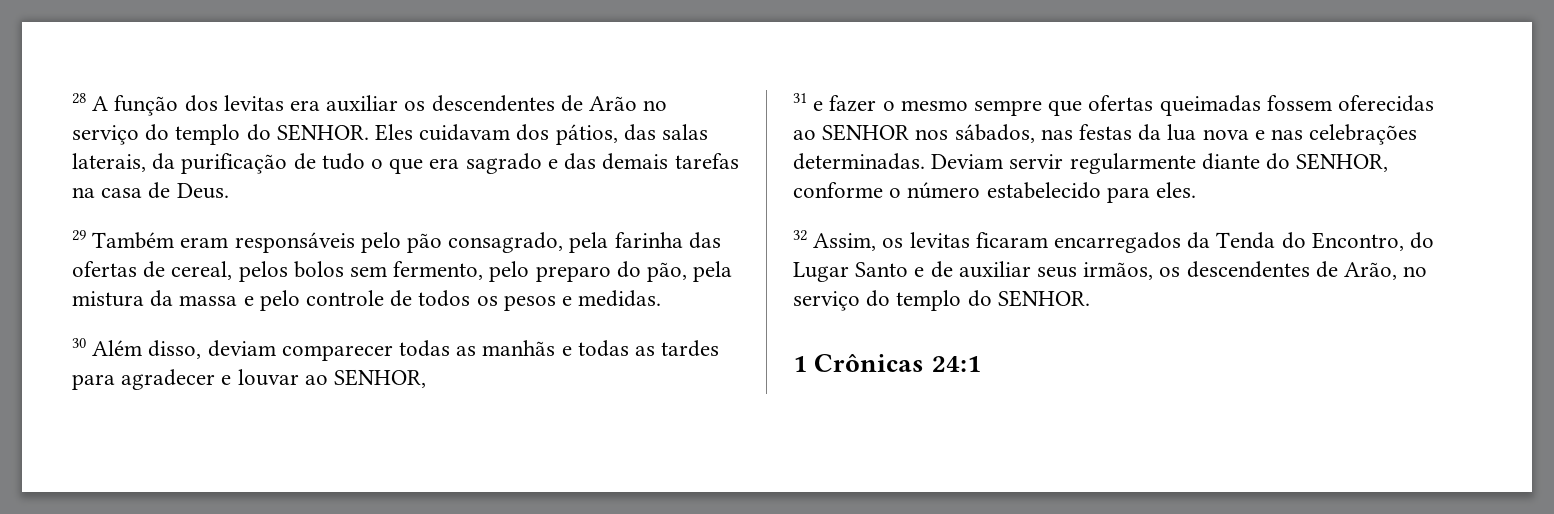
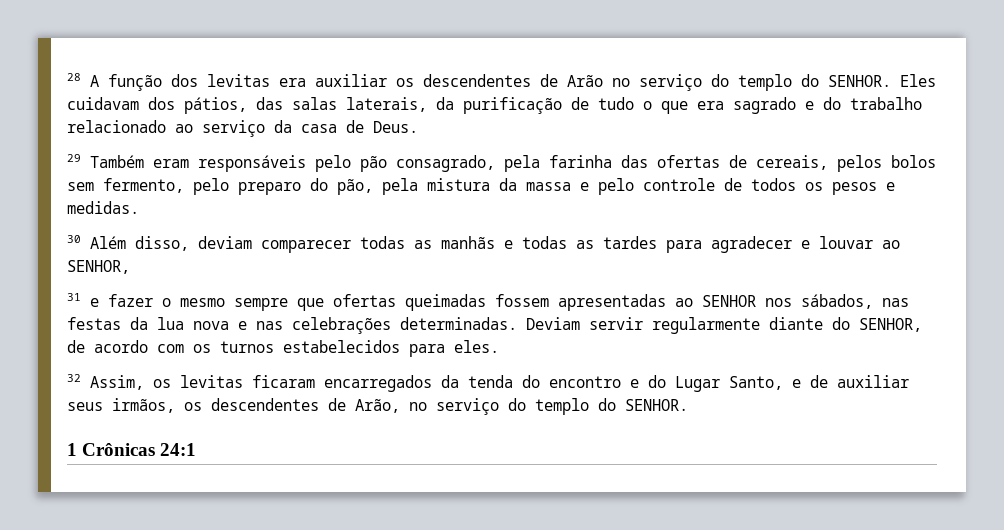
- Eles cuidavam dos pátios, das salas laterais, da purificação de tudo o que era sagrado e das demais tarefas na casa de Deus.
+ Eles cuidavam dos pátios, das salas laterais, da purificação de tudo o que era sagrado e do trabalho relacionado ao serviço da casa de Deus.
- 29 Também eram responsáveis pelo pão consagrado, pela farinha das ofertas de cereal, pelos bolos sem fermento, pelo preparo do pão, pela mistura da massa e pelo controle de todos os pesos e medidas.
+ 29 Também eram responsáveis pelo pão consagrado, pela farinha das ofertas de cereais, pelos bolos sem fermento, pelo preparo do pão, pela mistura da massa e pelo controle de todos os pesos e medidas.
- 31 e fazer o mesmo sempre que ofertas queimadas fossem oferecidas ao SENHOR nos sábados, nas festas da lua nova e nas celebrações determinadas.
+ 31 e fazer o mesmo sempre que ofertas queimadas fossem apresentadas ao SENHOR nos sábados, nas festas da lua nova e nas celebrações determinadas.
- Deviam servir regularmente diante do SENHOR, conforme o número estabelecido para eles.
+ Deviam servir regularmente diante do SENHOR, de acordo com os turnos estabelecidos para eles.
- 32 Assim, os levitas ficaram encarregados da Tenda do Encontro, do Lugar Santo e de auxiliar seus irmãos, os descendentes de Arão, no serviço do templo do SENHOR.
+ 32 Assim, os levitas ficaram encarregados da tenda do encontro e do Lugar Santo, e de auxiliar seus irmãos, os descendentes de Arão, no serviço do templo do SENHOR.

